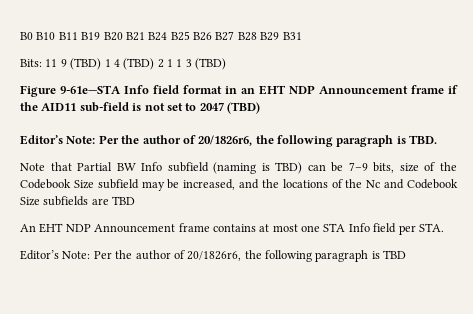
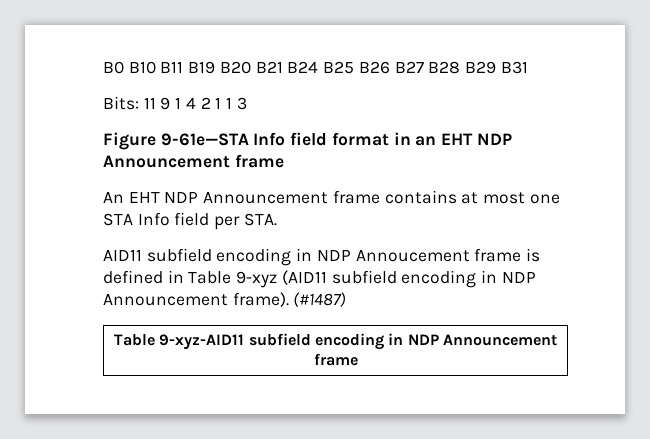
- Bits: 11 9 (TBD) 1 4 (TBD) 2 1 1 3 (TBD)
+ Bits: 11 9 1 4 2 1 1 3
- Figure 9-61e—STA Info field format in an EHT NDP Announcement frame if the AID11 sub-field is not set to 2047 (TBD)
- Editor’s Note: Per the author of 20/1826r6, the following paragraph is TBD.
- Note that Partial BW Info subfield (naming is TBD) can be 7–9 bits, size of the Codebook Size subfield may be increased, and the locations of the Nc and Codebook Size subfields are TBD
+ Figure 9-61e—STA Info field format in an EHT NDP Announcement frame
- Editor’s Note: Per the author of 20/1826r6, the following paragraph is TBD
+ AID11 subfield encoding in NDP Annoucement frame is defined in Table 9-xyz (AID11 subfield encoding in NDP Announcement frame). (#1487)
+ Table 9-xyz-AID11 subfield encoding in NDP Announcement frame

